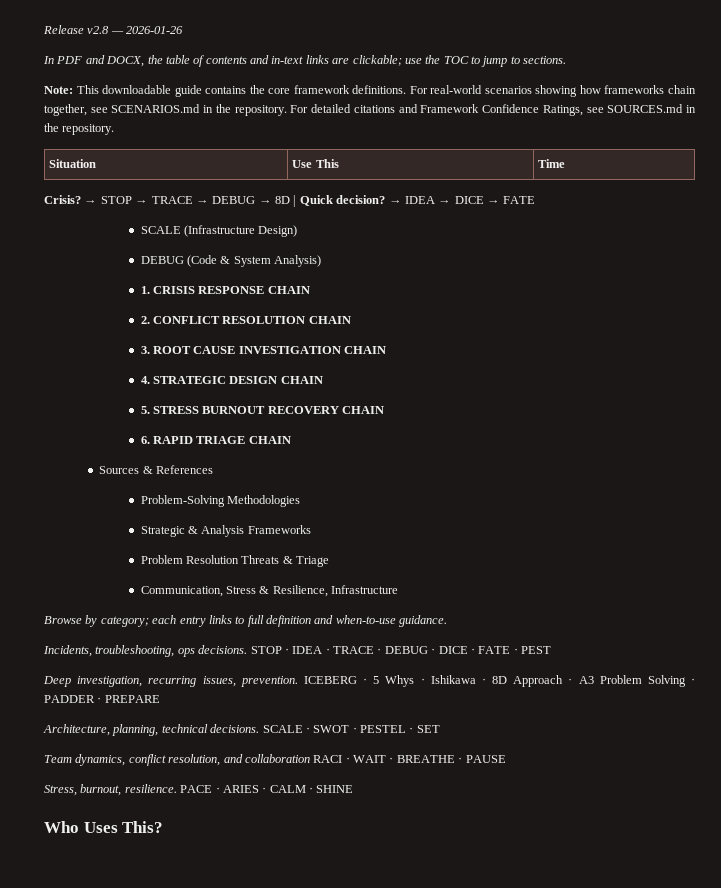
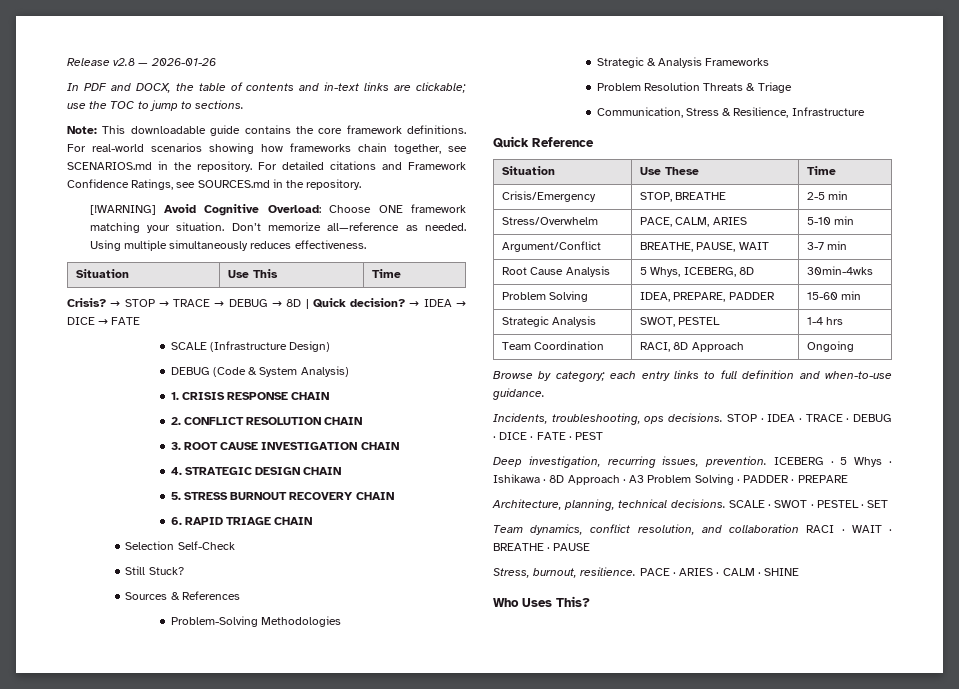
+ [!WARNING] Avoid Cognitive Overload: Choose ONE framework matching your situation. Don’t memorize all—reference as needed. Using multiple simultaneously reduces effectiveness.
+ Selection Self-Check
+ Still Stuck?
+ Quick Reference
+ Situation | Use These | Time
+ Crisis/Emergency | STOP, BREATHE | 2-5 min
+ Stress/Overwhelm | PACE, CALM, ARIES | 5-10 min
+ Argument/Conflict | BREATHE, PAUSE, WAIT | 3-7 min
+ Root Cause Analysis | 5 Whys, ICEBERG, 8D | 30min-4wks
+ Problem Solving | IDEA, PREPARE, PADDER | 15-60 min
+ Strategic Analysis | SWOT, PESTEL | 1-4 hrs
+ Team Coordination | RACI, 8D Approach | Ongoing

